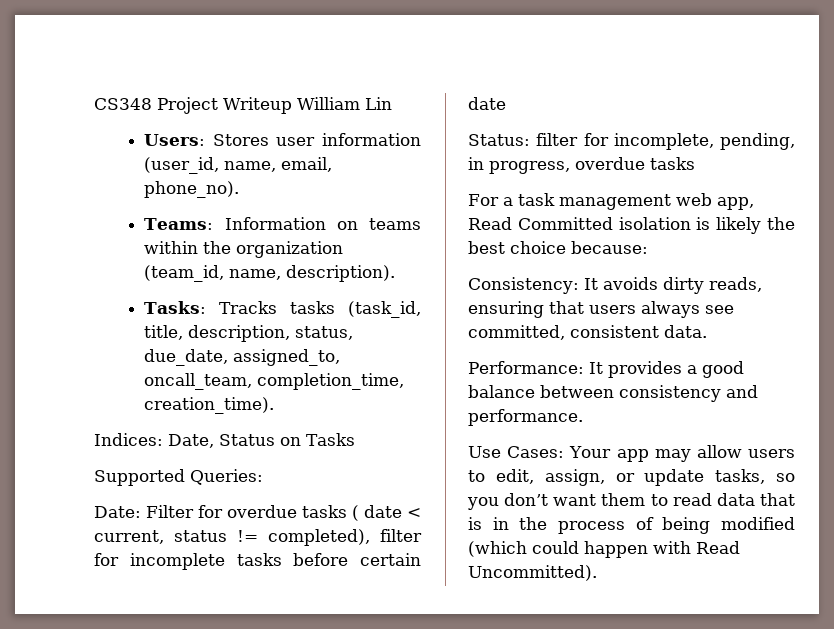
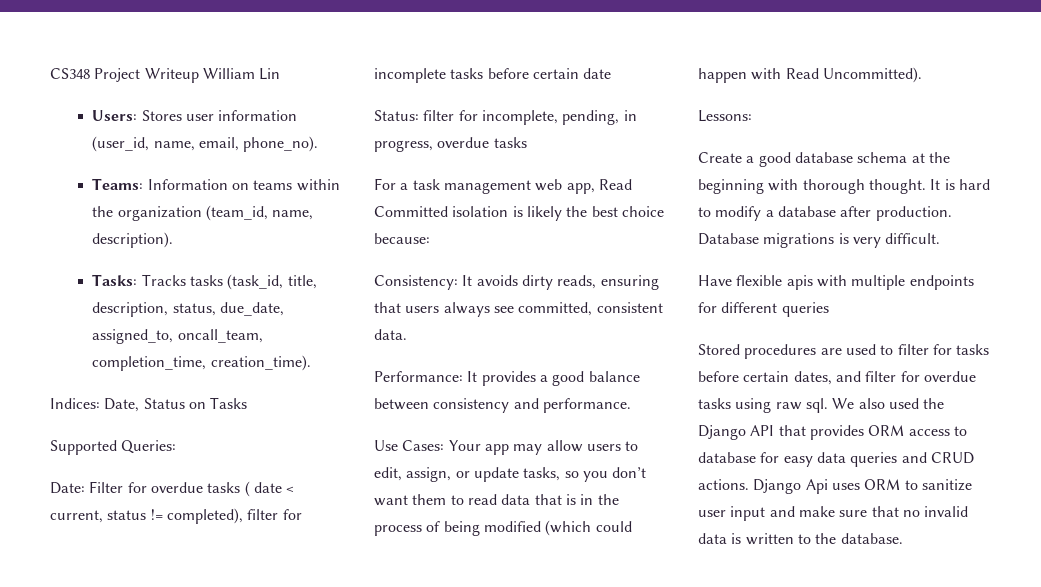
+ Lessons:
+ Create a good database schema at the beginning with thorough thought. It is hard to modify a database after production. Database migrations is very difficult.
+ Have flexible apis with multiple endpoints for different queries
+ Stored procedures are used to filter for tasks before certain dates, and filter for overdue tasks using raw sql. We also used the Django API that provides ORM access to database for easy data queries and CRUD actions. Django Api uses ORM to sanitize user input and make sure that no invalid data is written to the database.

